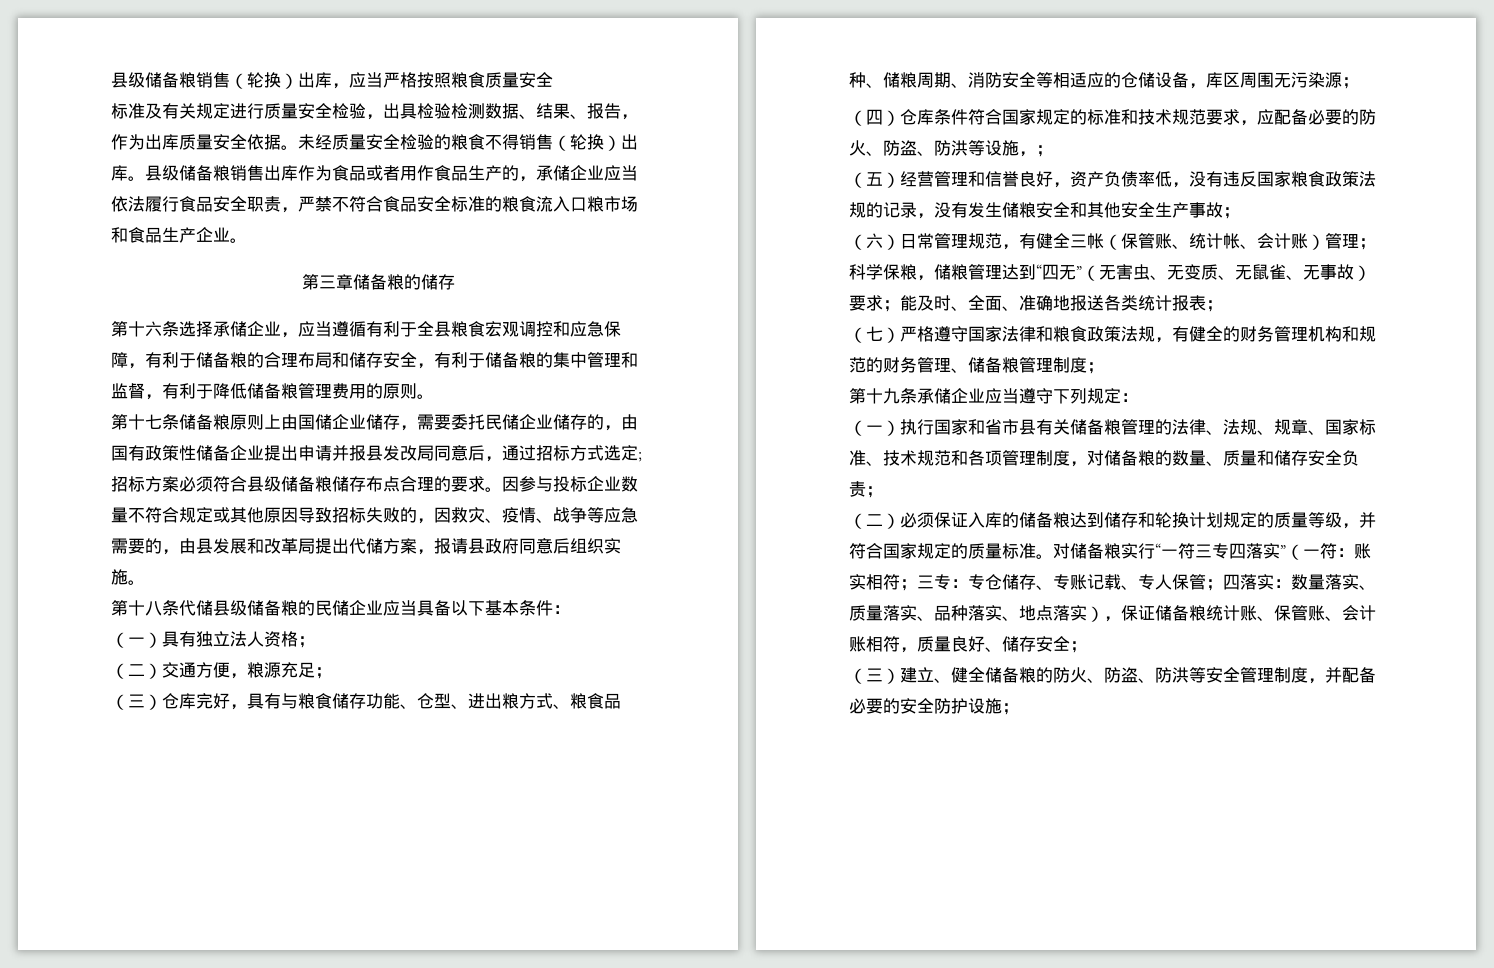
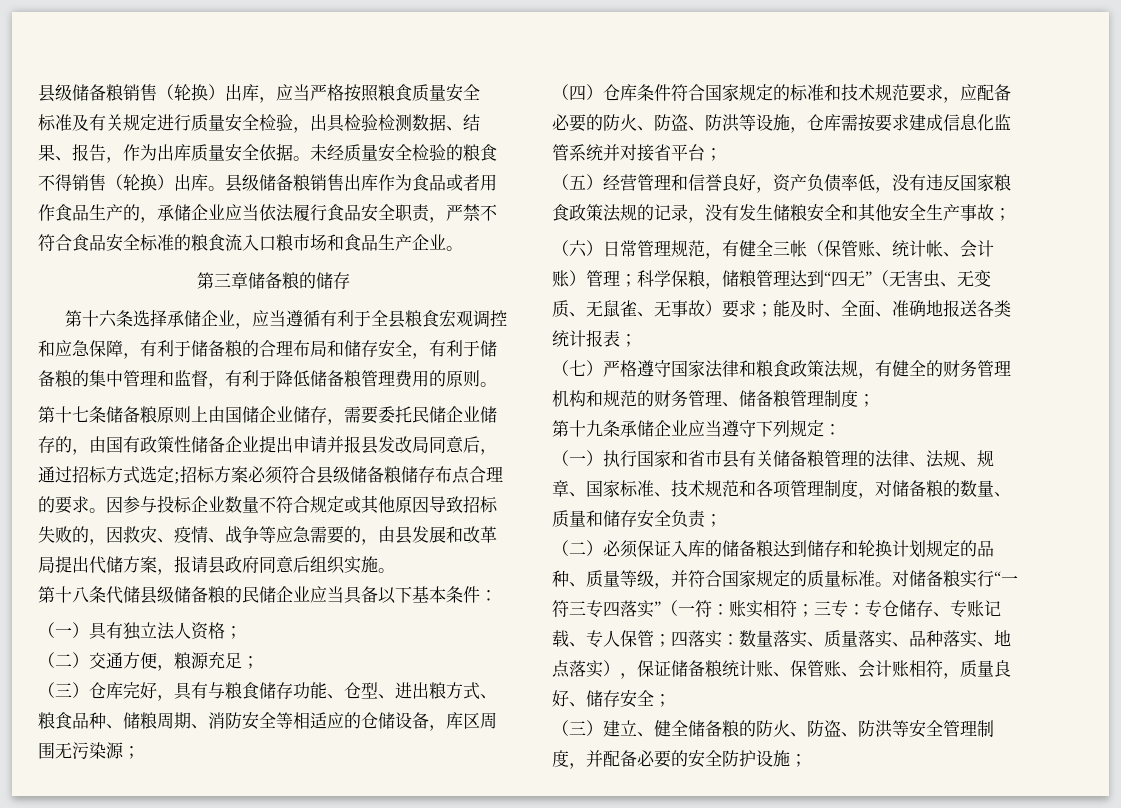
- （四）仓库条件符合国家规定的标准和技术规范要求，应配备必要的防火、防盗、防洪等设施，；
+ （四）仓库条件符合国家规定的标准和技术规范要求，应配备必要的防火、防盗、防洪等设施，仓库需按要求建成信息化监管系统并对接省平台；
- （二）必须保证入库的储备粮达到储存和轮换计划规定的质量等级，并符合国家规定的质量标准。
+ （二）必须保证入库的储备粮达到储存和轮换计划规定的品种、质量等级，并符合国家规定的质量标准。

